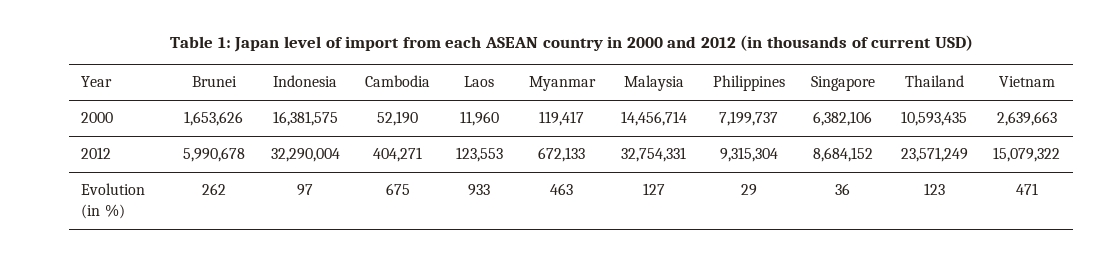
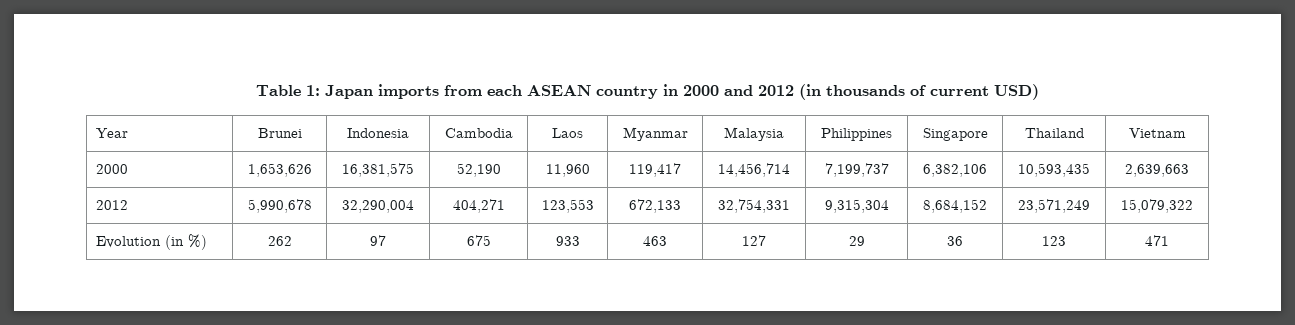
- Table 1: Japan level of import from each ASEAN country in 2000 and 2012 (in thousands of current USD)
+ Table 1: Japan imports from each ASEAN country in 2000 and 2012 (in thousands of current USD)

